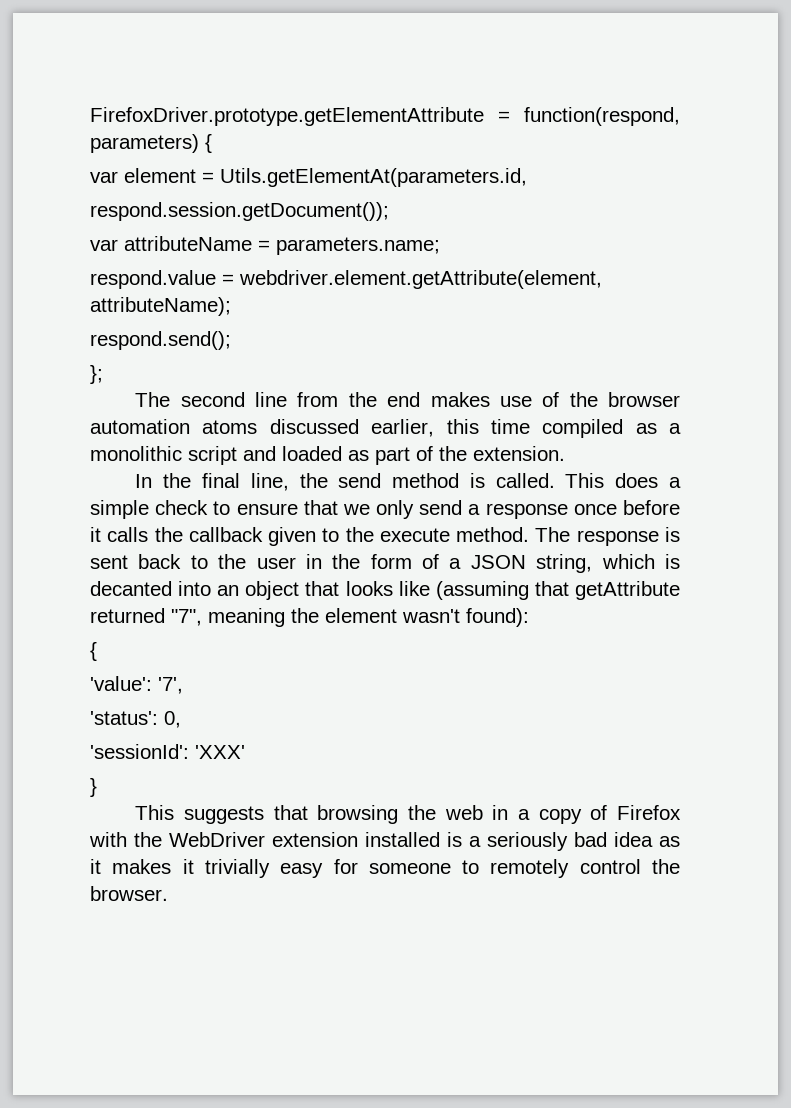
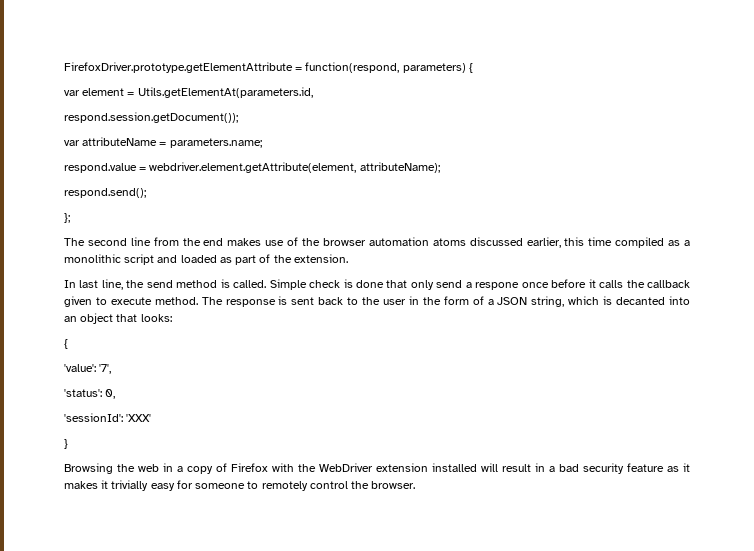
- In the final line, the send method is called.
+ In last line, the send method is called.
- This does a simple check to ensure that we only send a response once before it calls the callback given to the execute method.
+ Simple check is done that only send a respone once before it calls the callback given to execute method.
- The response is sent back to the user in the form of a JSON string, which is decanted into an object that looks like (assuming that getAttribute returned "7", meaning the element wasn't found):
+ The response is sent back to the user in the form of a JSON string, which is decanted into an object that looks:
- This suggests that browsing the web in a copy of Firefox with the WebDriver extension installed is a seriously bad idea as it makes it trivially easy for someone to remotely control the browser.
+ Browsing the web in a copy of Firefox with the WebDriver extension installed will result in a bad security feature as it makes it trivially easy for someone to remotely control the browser.

